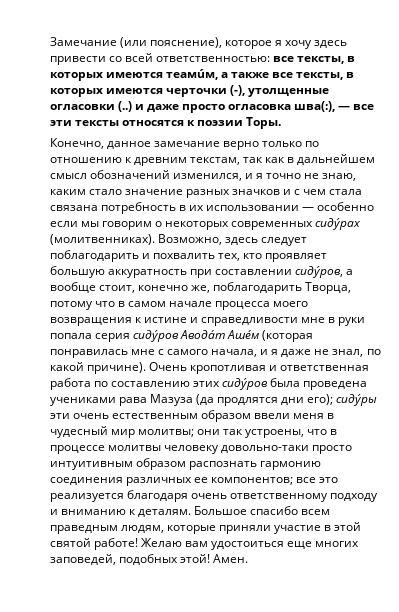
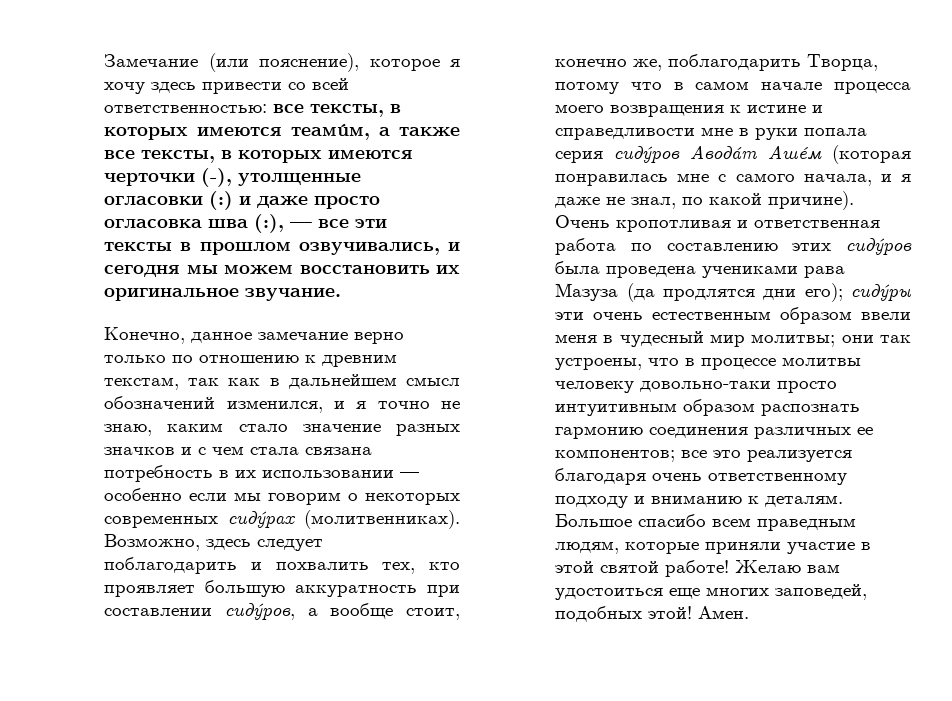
- Замечание (или пояснение), которое я хочу здесь привести со всей ответственностью: все тексты, в которых имеются теамúм, а также все тексты, в которых имеются черточки (-), утолщенные огласовки (..) и даже просто огласовка шва(:), — все эти тексты относятся к поэзии Торы.
+ Замечание (или пояснение), которое я хочу здесь привести со всей ответственностью: все тексты, в которых имеются теамúм, а также все тексты, в которых имеются черточки (-), утолщенные огласовки (:) и даже просто огласовка шва (:), — все эти тексты в прошлом озвучивались, и сегодня мы можем восстановить их оригинальное звучание.

